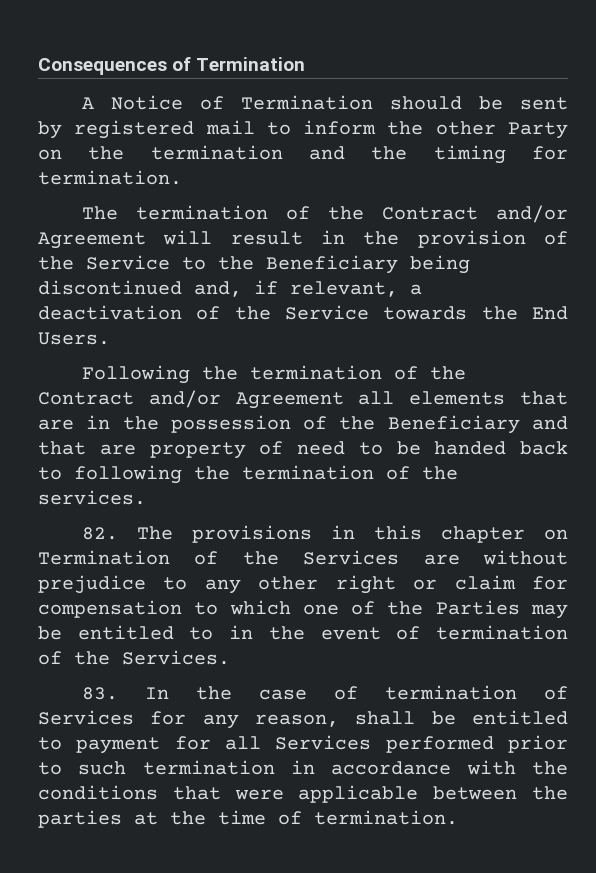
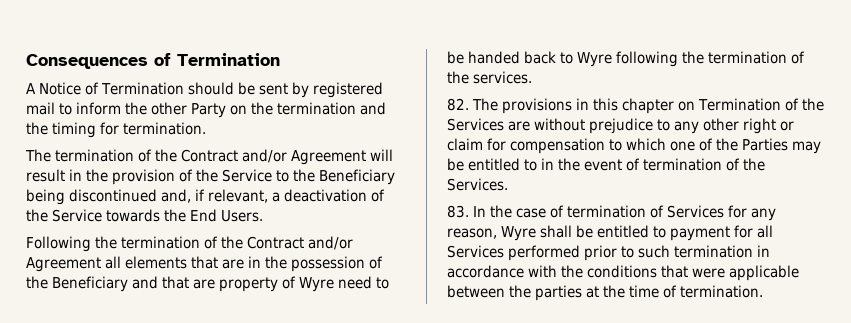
- Following the termination of the Contract and/or Agreement all elements that are in the possession of the Beneficiary and that are property of need to be handed back to following the termination of the services.
+ Following the termination of the Contract and/or Agreement all elements that are in the possession of the Beneficiary and that are property of Wyre need to be handed back to Wyre following the termination of the services.
- 83. In the case of termination of Services for any reason, shall be entitled to payment for all Services performed prior to such termination in accordance with the conditions that were applicable between the parties at the time of termination.
+ 83. In the case of termination of Services for any reason, Wyre shall be entitled to payment for all Services performed prior to such termination in accordance with the conditions that were applicable between the parties at the time of termination.

